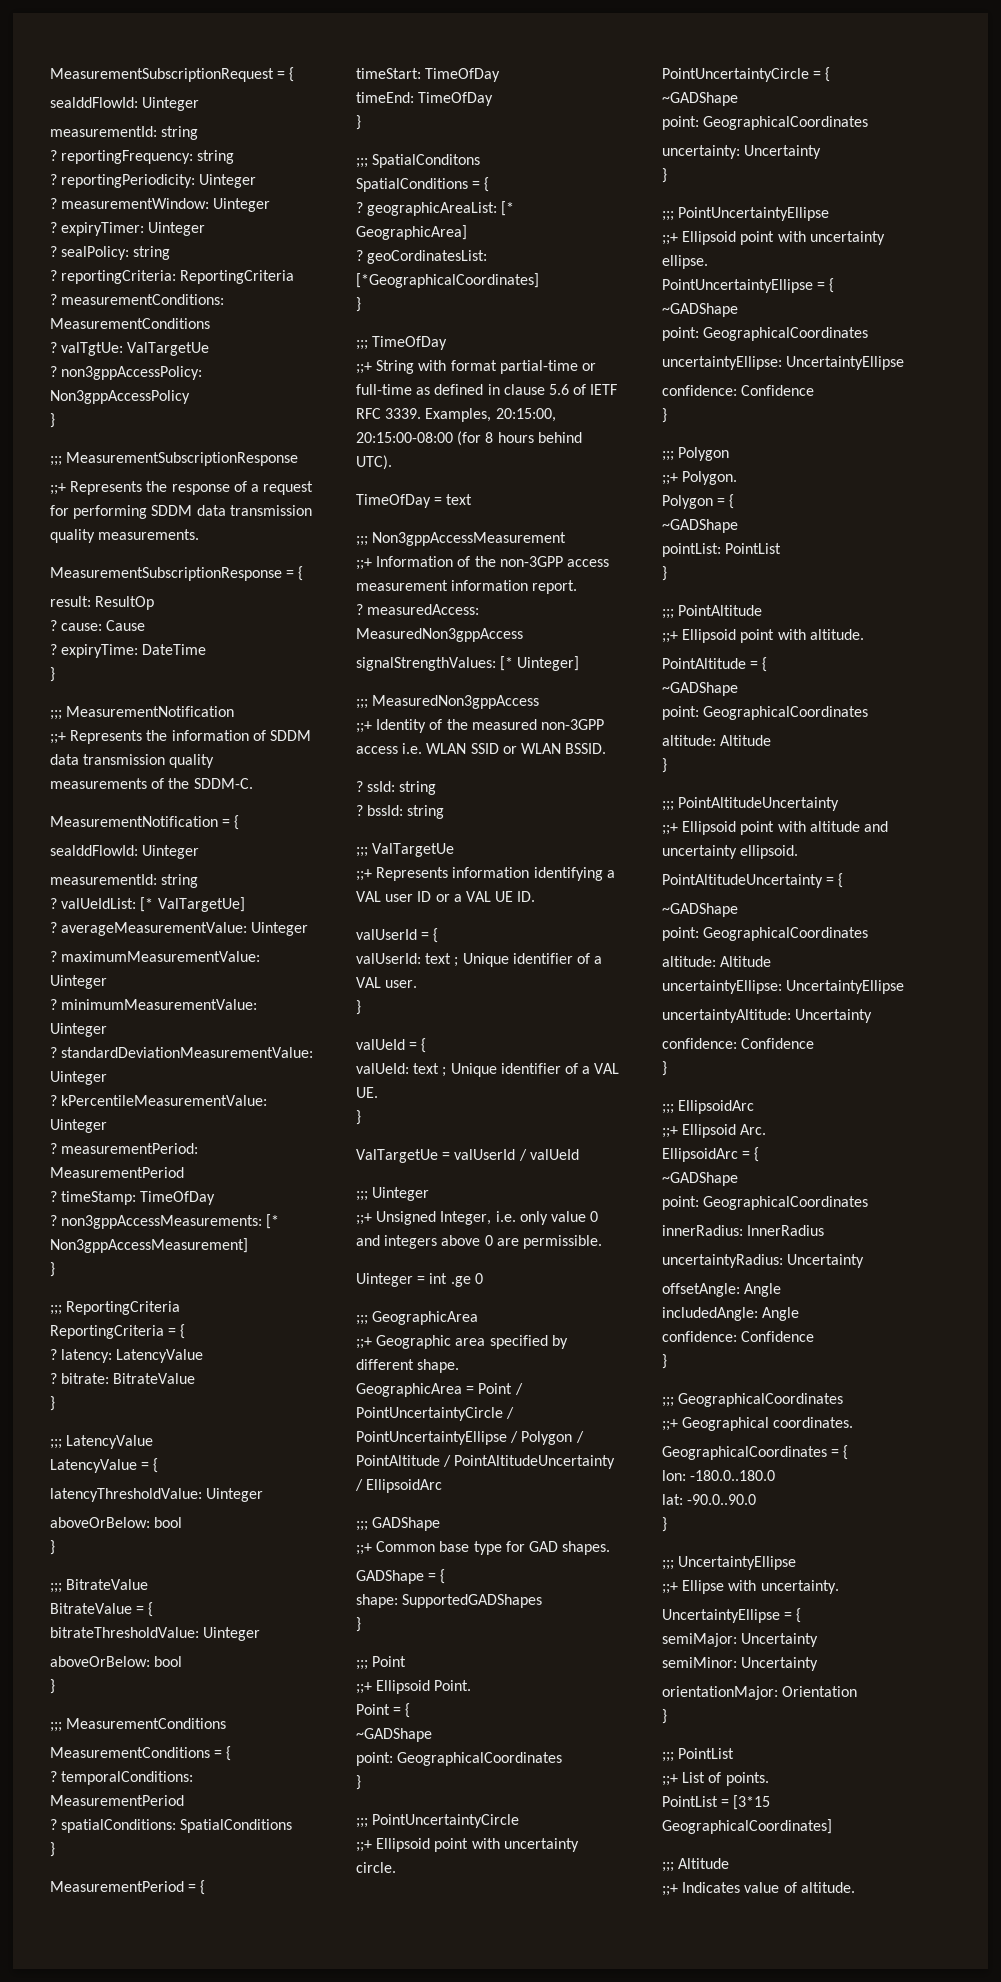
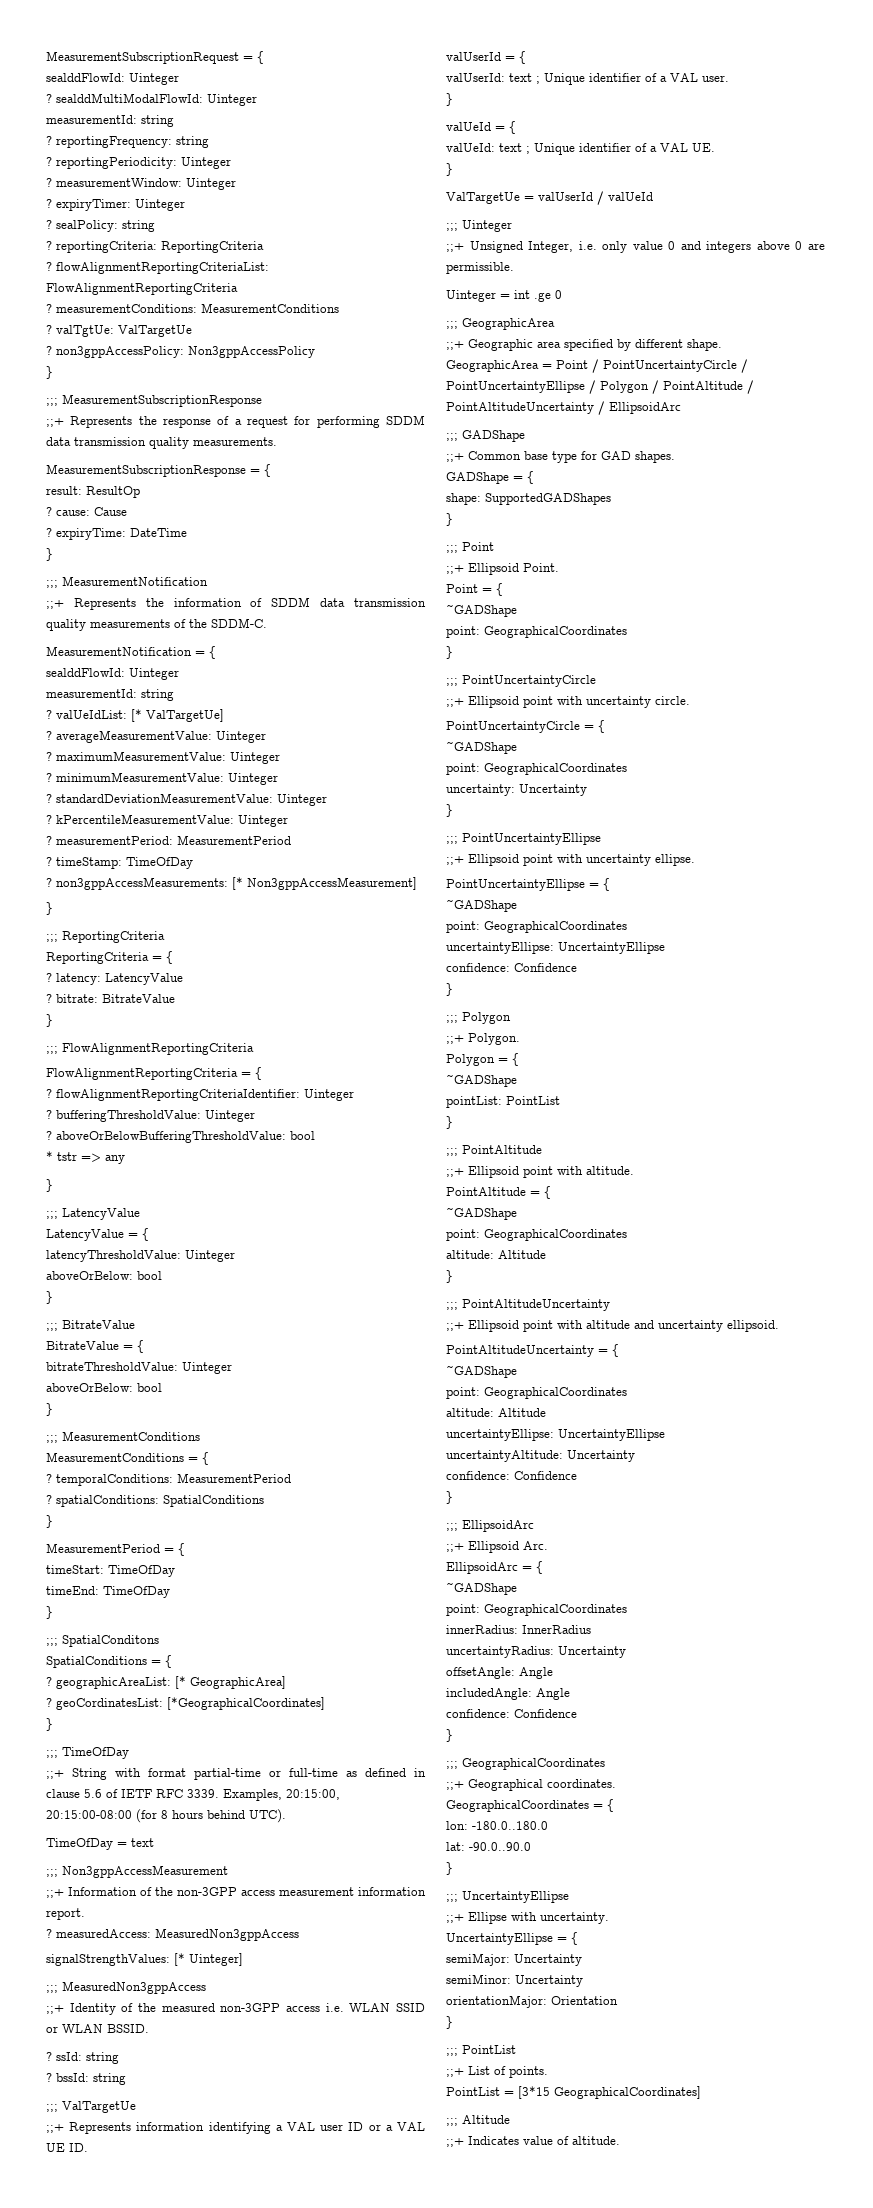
+ ? sealddMultiModalFlowId: Uinteger
+ ? flowAlignmentReportingCriteriaList: FlowAlignmentReportingCriteria
+ ;;; FlowAlignmentReportingCriteria
+ FlowAlignmentReportingCriteria = {
+ ? flowAlignmentReportingCriteriaIdentifier: Uinteger
+ ? bufferingThresholdValue: Uinteger
+ ? aboveOrBelowBufferingThresholdValue: bool
+ * tstr => any
+ }

